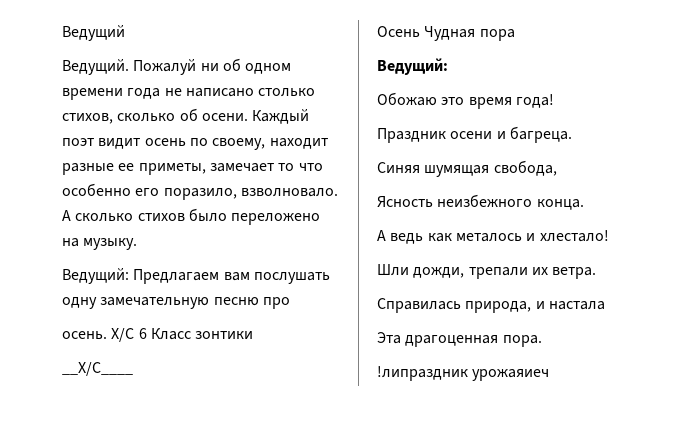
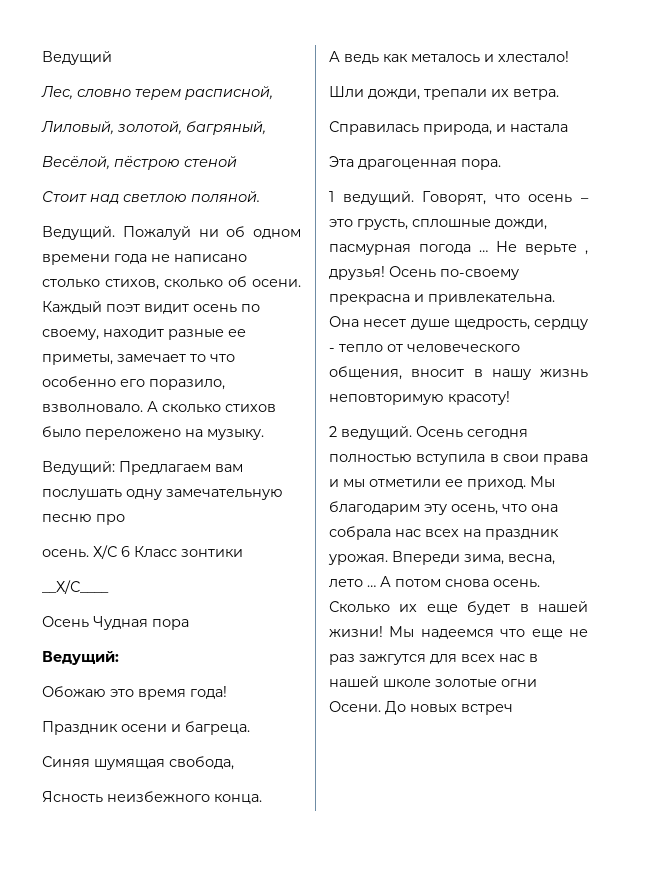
+ Лес, словно терем расписной,
+ Лиловый, золотой, багряный,
+ Весёлой, пёстрою стеной
+ Стоит над светлою поляной.
- !липраздник урожаяиеч
+ 1 ведущий. Говорят, что осень – это грусть, сплошные дожди, пасмурная погода … Не верьте , друзья! Осень по-своему прекрасна и привлекательна. Она несет душе щедрость, сердцу - тепло от человеческого общения, вносит в нашу жизнь неповторимую красоту!
+ 2 ведущий. Осень сегодня полностью вступила в свои права и мы отметили ее приход. Мы благодарим эту осень, что она собрала нас всех на праздник урожая. Впереди зима, весна, лето … А потом снова осень. Сколько их еще будет в нашей жизни! Мы надеемся что еще не раз зажгутся для всех нас в нашей школе золотые огни Осени. До новых встреч

